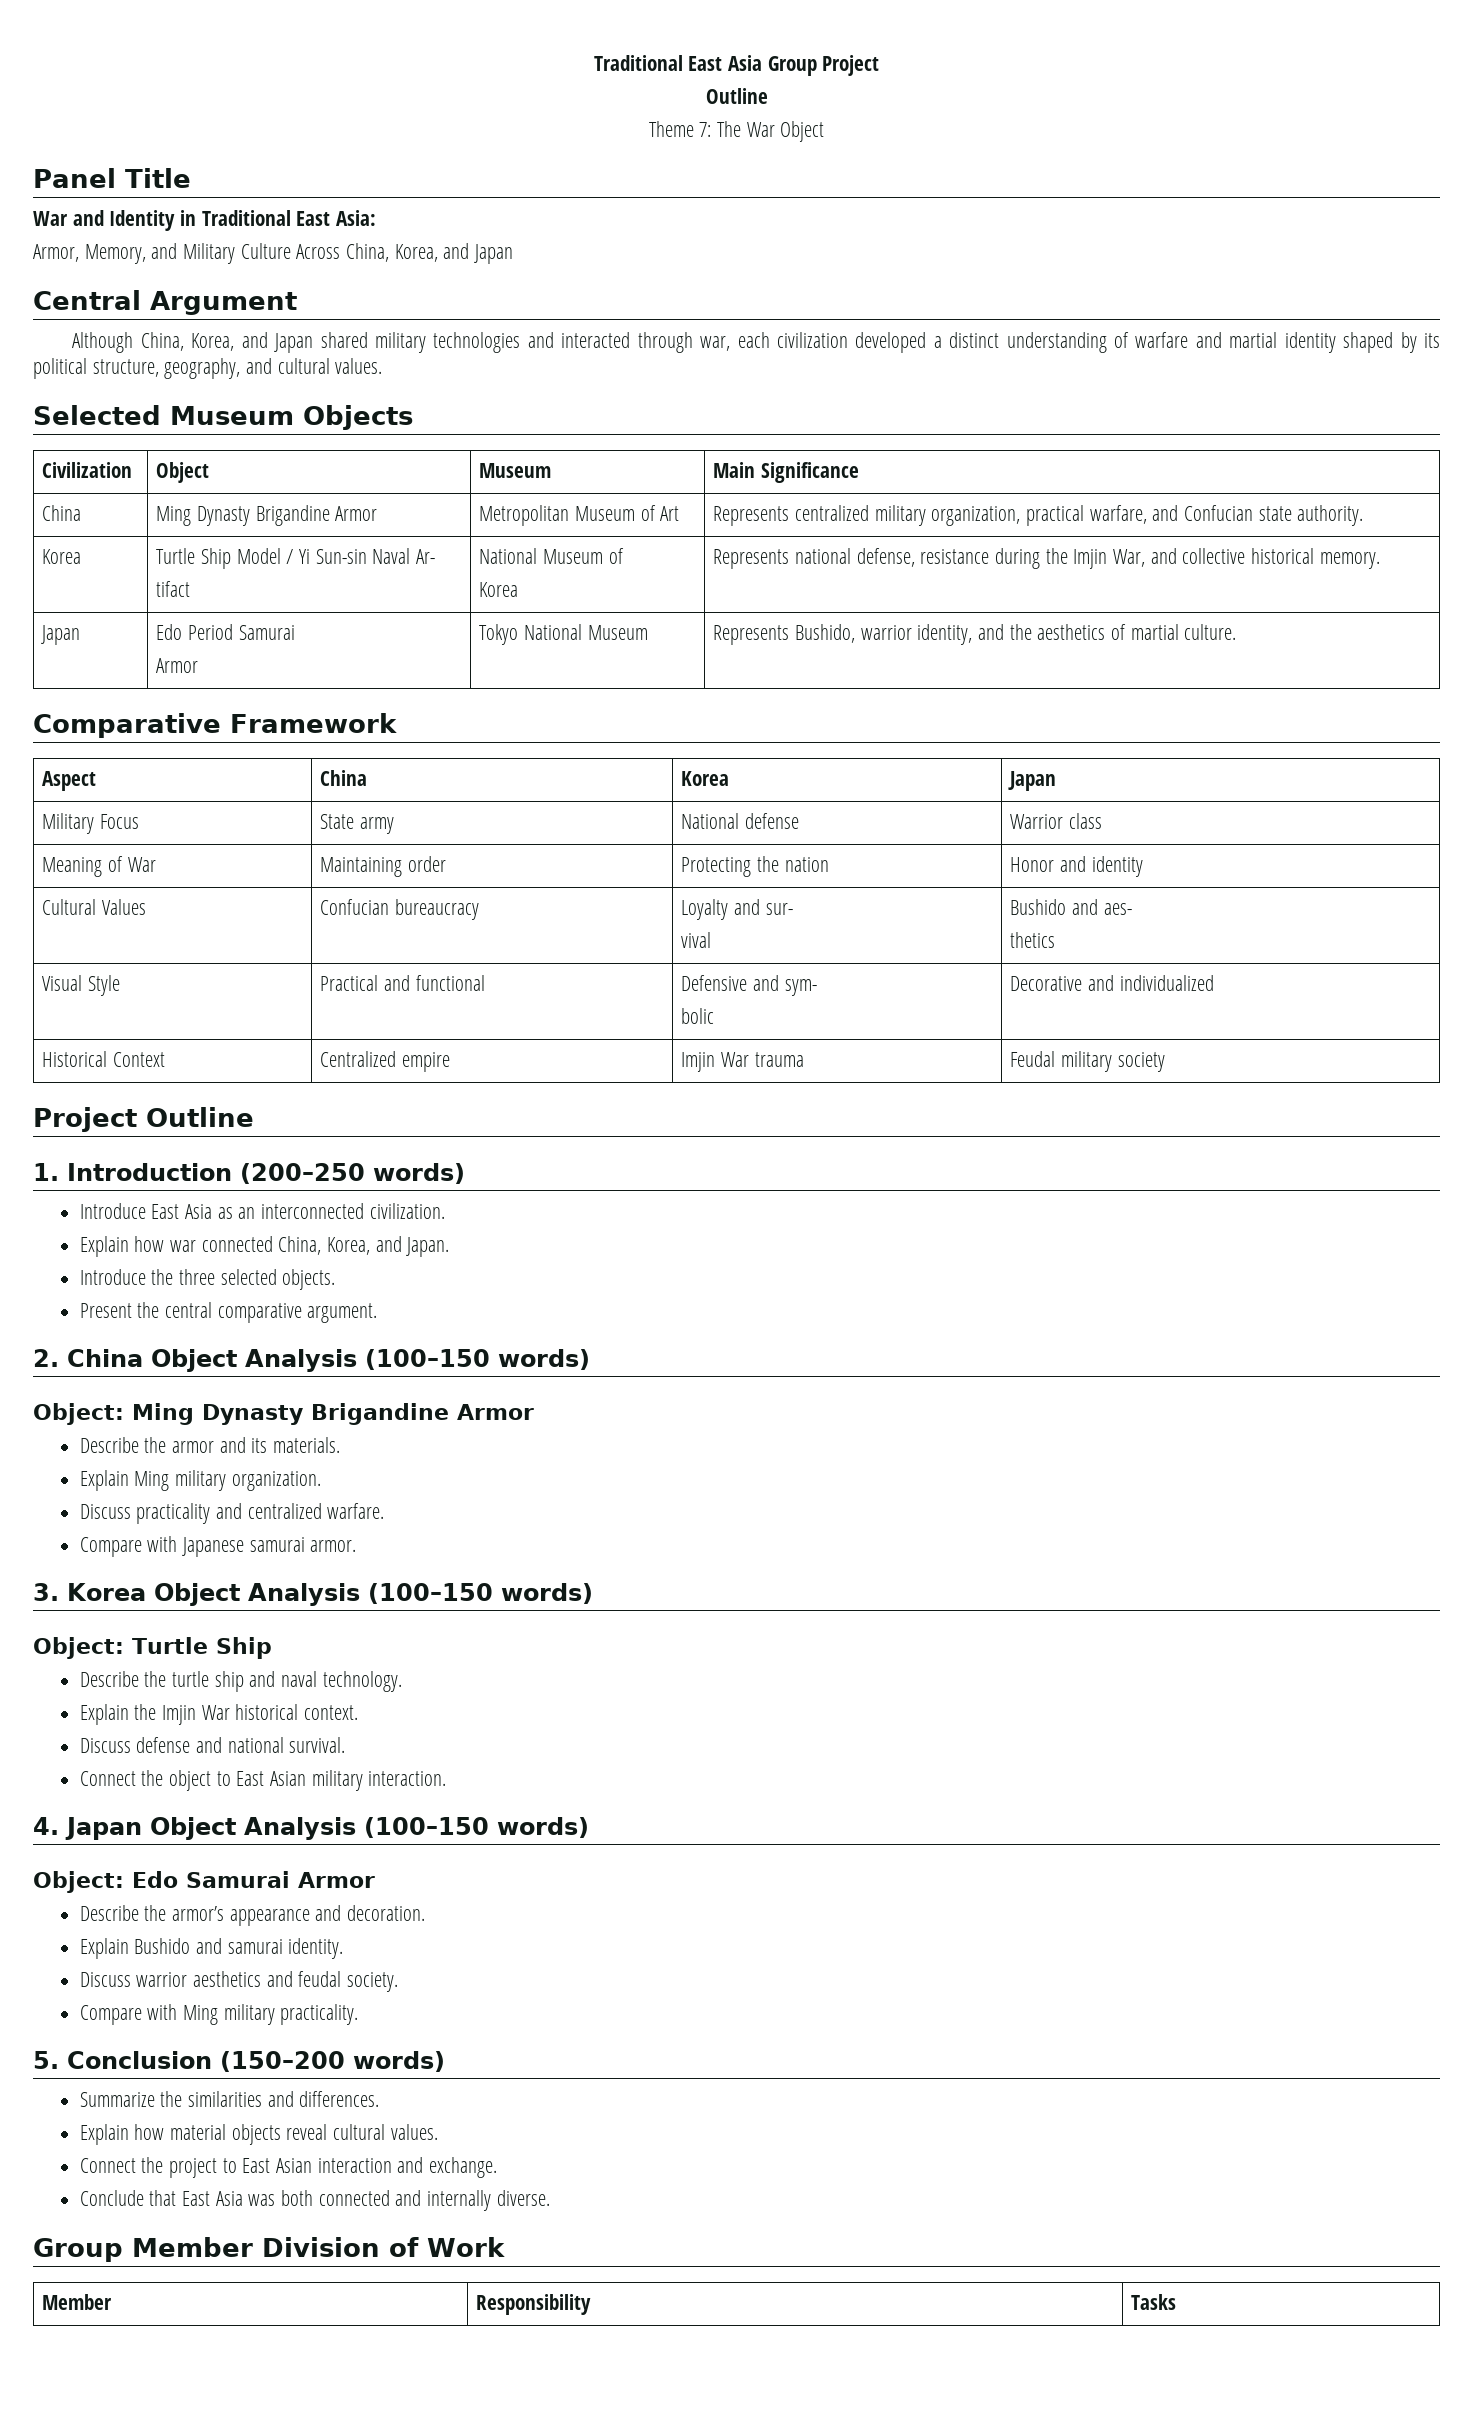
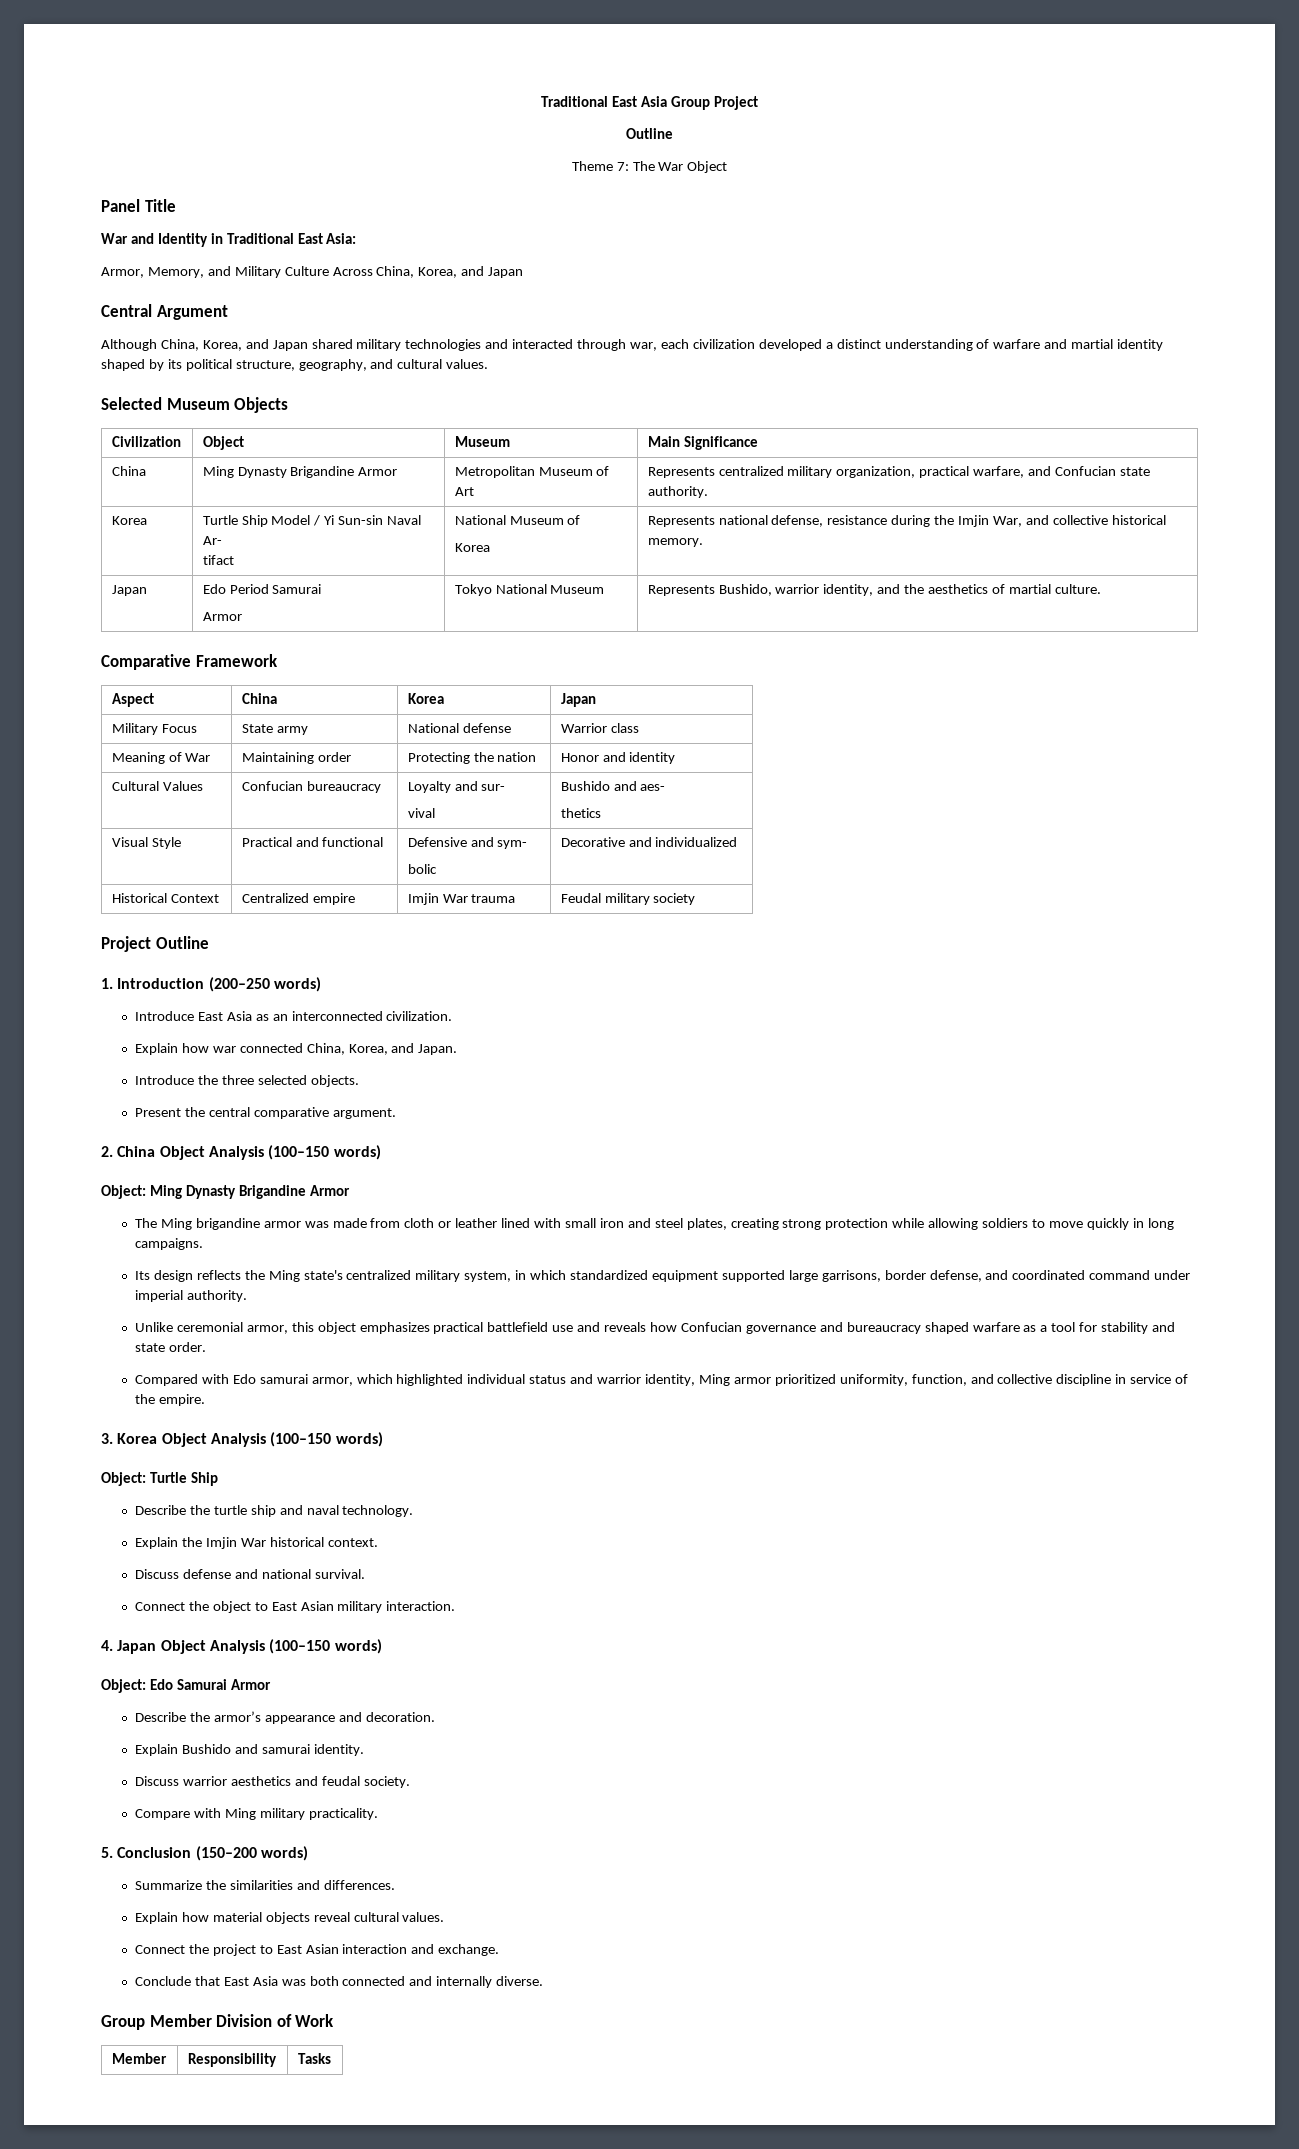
- Describe the armor and its materials.
- Explain Ming military organization.
- Discuss practicality and centralized warfare.
- Compare with Japanese samurai armor.
+ The Ming brigandine armor was made from cloth or leather lined with small iron and steel plates, creating strong protection while allowing soldiers to move quickly in long campaigns.
+ Its design reflects the Ming state's centralized military system, in which standardized equipment supported large garrisons, border defense, and coordinated command under imperial authority.
+ Unlike ceremonial armor, this object emphasizes practical battlefield use and reveals how Confucian governance and bureaucracy shaped warfare as a tool for stability and state order.
+ Compared with Edo samurai armor, which highlighted individual status and warrior identity, Ming armor prioritized uniformity, function, and collective discipline in service of the empire.

